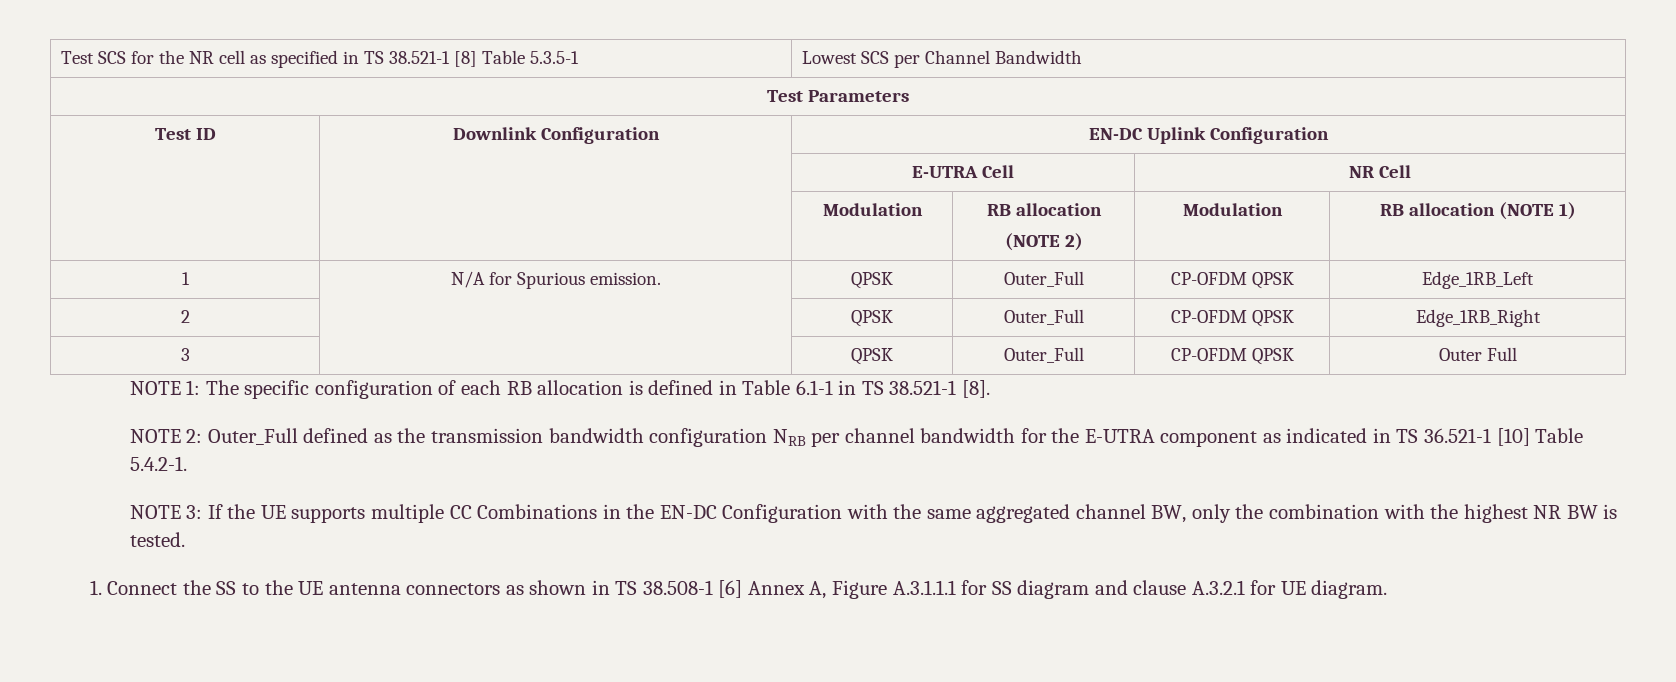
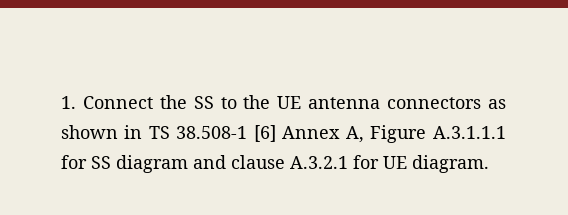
- Test SCS for the NR cell as specified in TS 38.521-1 [8] Table 5.3.5-1 | Lowest SCS per Channel Bandwidth
- Test Parameters
- Test ID | Downlink Configuration | EN-DC Uplink Configuration
- | | E-UTRA Cell | NR Cell
- | | Modulation | RB allocation
- (NOTE 2) | Modulation | RB allocation (NOTE 1)
- 1 | N/A for Spurious emission. | QPSK | Outer_Full | CP-OFDM QPSK | Edge_1RB_Left
- 2 | | QPSK | Outer_Full | CP-OFDM QPSK | Edge_1RB_Right
- 3 | | QPSK | Outer_Full | CP-OFDM QPSK | Outer Full
- NOTE 1: The specific configuration of each RB allocation is defined in Table 6.1-1 in TS 38.521-1 [8].
- NOTE 2: Outer_Full defined as the transmission bandwidth configuration NRB per channel bandwidth for the E-UTRA component as indicated in TS 36.521-1 [10] Table 5.4.2-1.
- NOTE 3: If the UE supports multiple CC Combinations in the EN-DC Configuration with the same aggregated channel BW, only the combination with the highest NR BW is tested.

